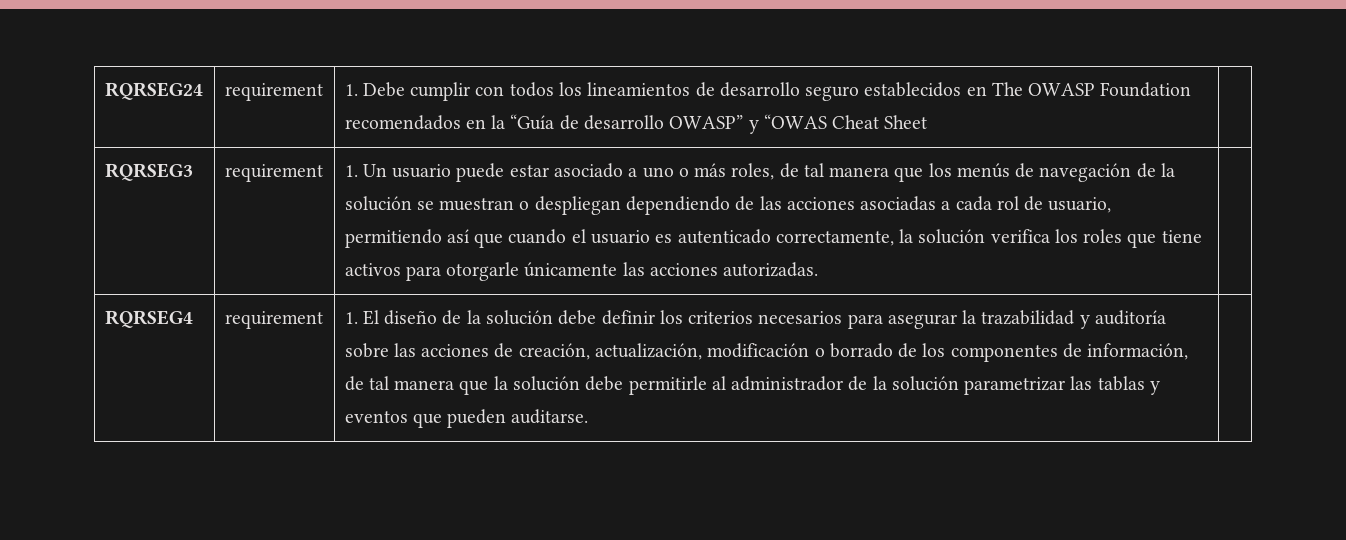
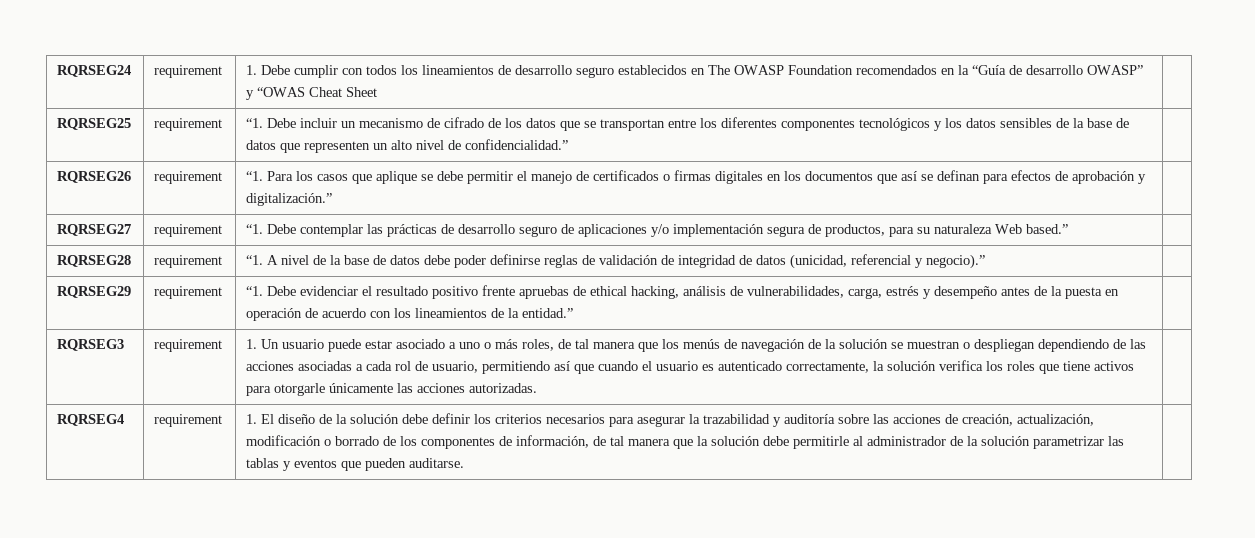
+ RQRSEG25 | requirement | “1. Debe incluir un mecanismo de cifrado de los datos que se transportan entre los diferentes componentes tecnológicos y los datos sensibles de la base de datos que representen un alto nivel de confidencialidad.” |
+ RQRSEG26 | requirement | “1. Para los casos que aplique se debe permitir el manejo de certificados o firmas digitales en los documentos que así se definan para efectos de aprobación y digitalización.” |
+ RQRSEG27 | requirement | “1. Debe contemplar las prácticas de desarrollo seguro de aplicaciones y/o implementación segura de productos, para su naturaleza Web based.” |
+ RQRSEG28 | requirement | “1. A nivel de la base de datos debe poder definirse reglas de validación de integridad de datos (unicidad, referencial y negocio).” |
+ RQRSEG29 | requirement | “1. Debe evidenciar el resultado positivo frente apruebas de ethical hacking, análisis de vulnerabilidades, carga, estrés y desempeño antes de la puesta en operación de acuerdo con los lineamientos de la entidad.” |

